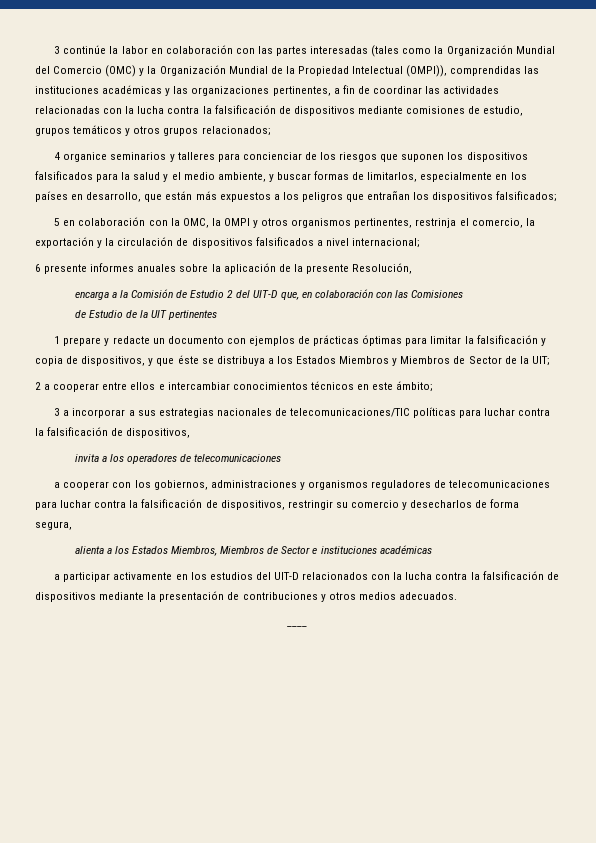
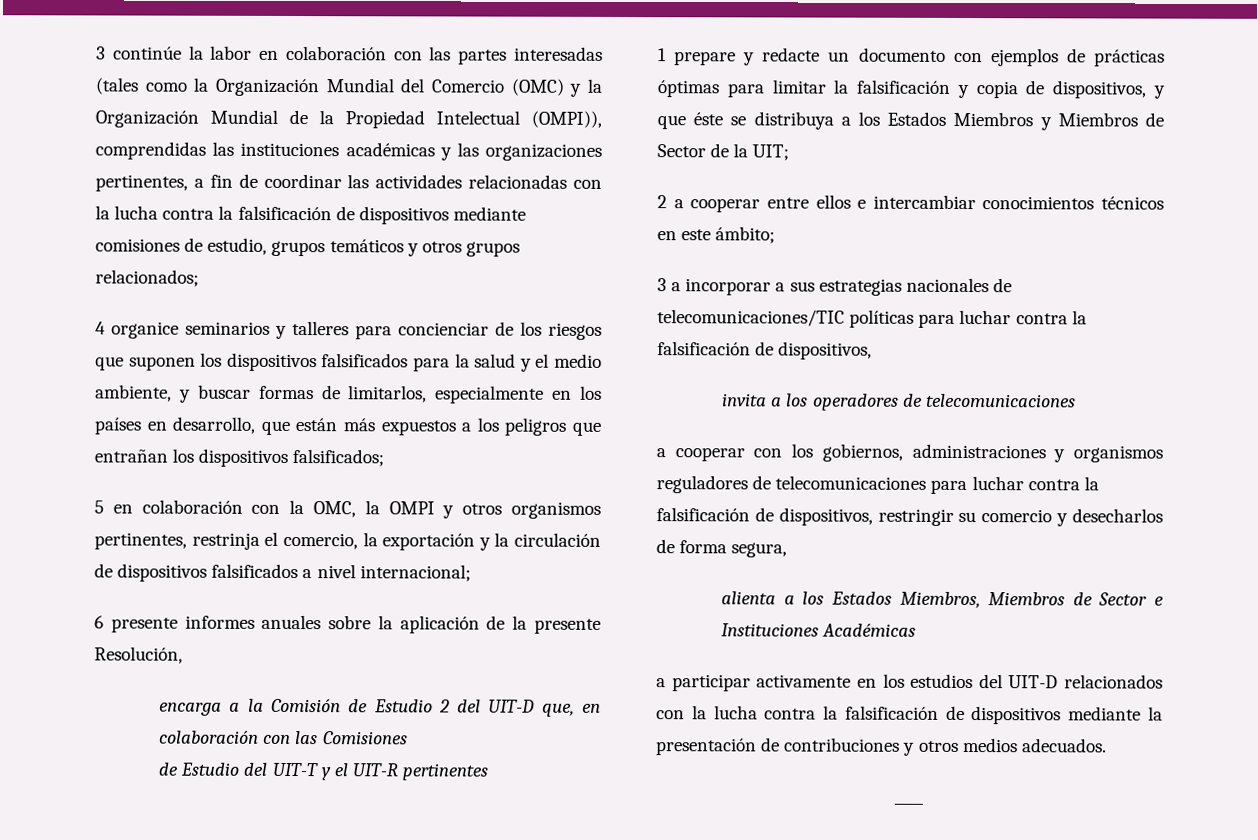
- de Estudio de la UIT pertinentes
+ de Estudio del UIT-T y el UIT-R pertinentes
- alienta a los Estados Miembros, Miembros de Sector e instituciones académicas
+ alienta a los Estados Miembros, Miembros de Sector e Instituciones Académicas

